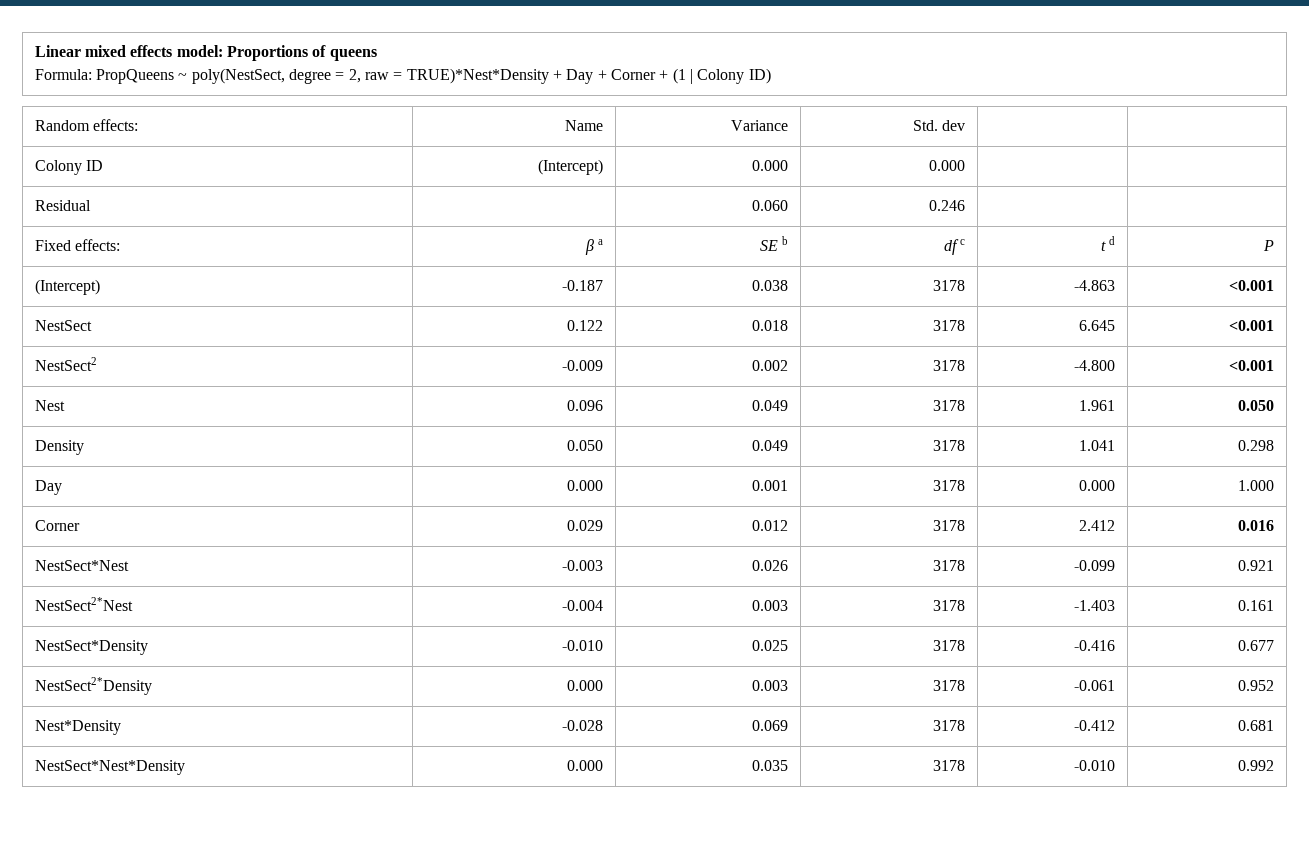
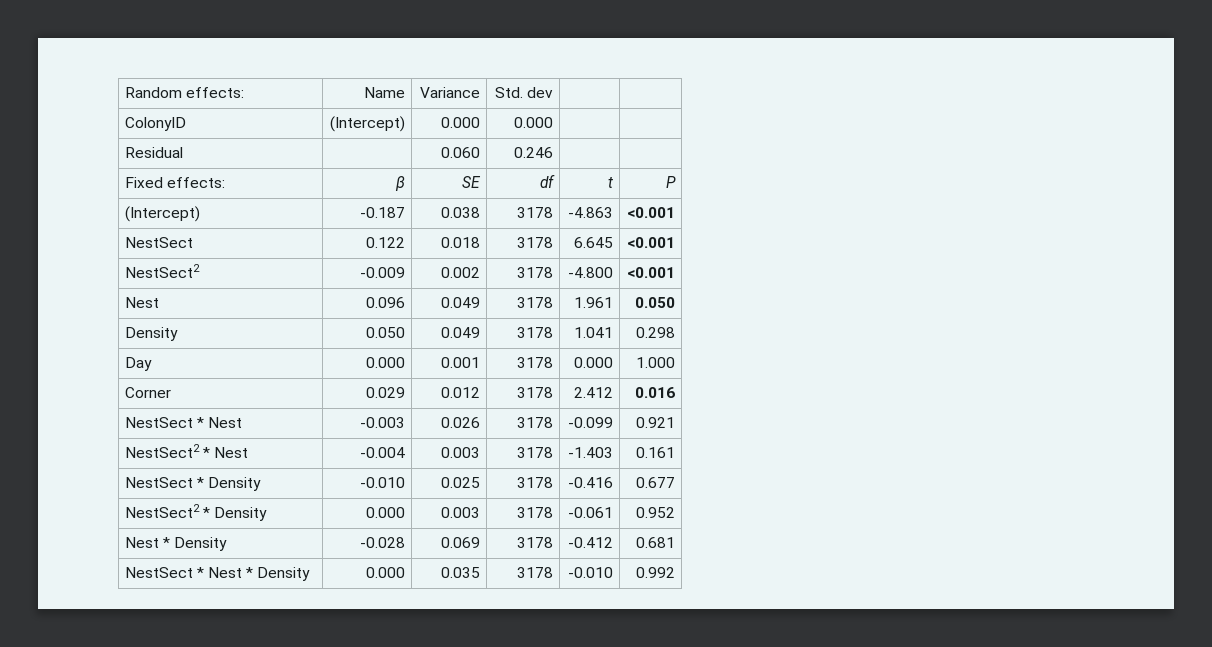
- Linear mixed effects model: Proportions of queens
- Formula: PropQueens ~ poly(NestSect, degree = 2, raw = TRUE)*Nest*Density + Day + Corner + (1 | Colony ID)
- Colony ID | (Intercept) | 0.000 | 0.000 | |
+ ColonyID | (Intercept) | 0.000 | 0.000 | |
- Fixed effects: | β a | SE b | df c | t d | P
+ Fixed effects: | β | SE | df | t | P
- NestSect*Nest | -0.003 | 0.026 | 3178 | -0.099 | 0.921
+ NestSect * Nest | -0.003 | 0.026 | 3178 | -0.099 | 0.921
- NestSect2*Nest | -0.004 | 0.003 | 3178 | -1.403 | 0.161
+ NestSect2 * Nest | -0.004 | 0.003 | 3178 | -1.403 | 0.161
- NestSect*Density | -0.010 | 0.025 | 3178 | -0.416 | 0.677
+ NestSect * Density | -0.010 | 0.025 | 3178 | -0.416 | 0.677
- NestSect2*Density | 0.000 | 0.003 | 3178 | -0.061 | 0.952
+ NestSect2 * Density | 0.000 | 0.003 | 3178 | -0.061 | 0.952
- Nest*Density | -0.028 | 0.069 | 3178 | -0.412 | 0.681
+ Nest * Density | -0.028 | 0.069 | 3178 | -0.412 | 0.681
- NestSect*Nest*Density | 0.000 | 0.035 | 3178 | -0.010 | 0.992
+ NestSect * Nest * Density | 0.000 | 0.035 | 3178 | -0.010 | 0.992

